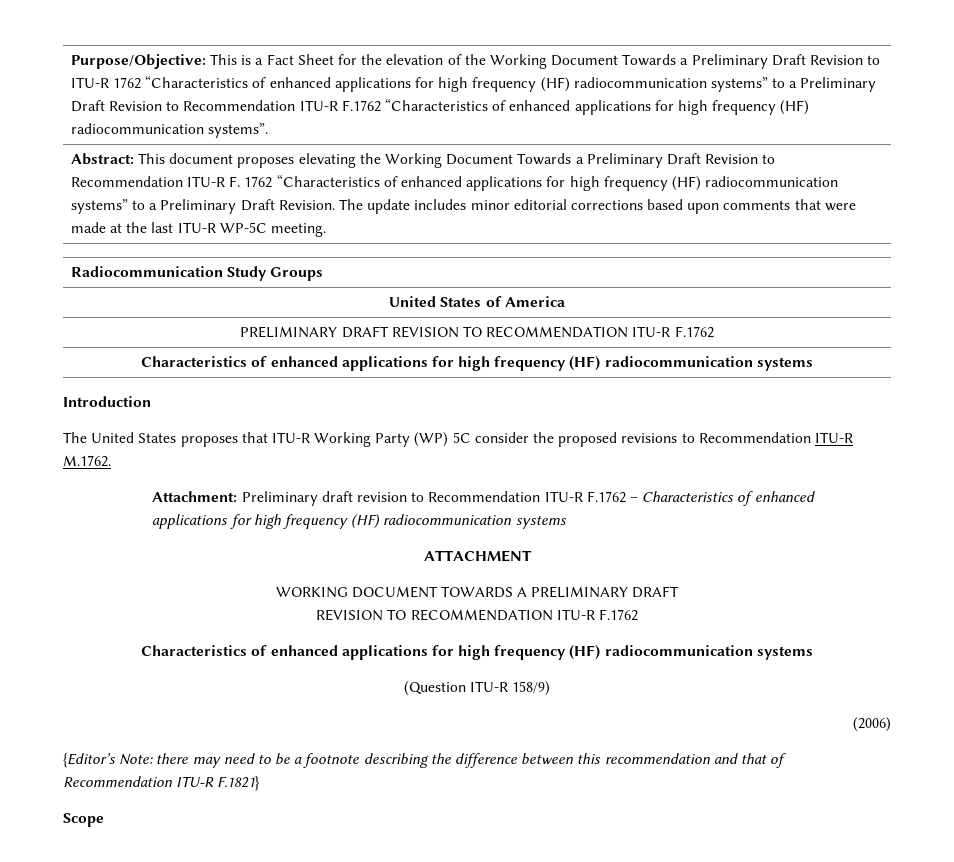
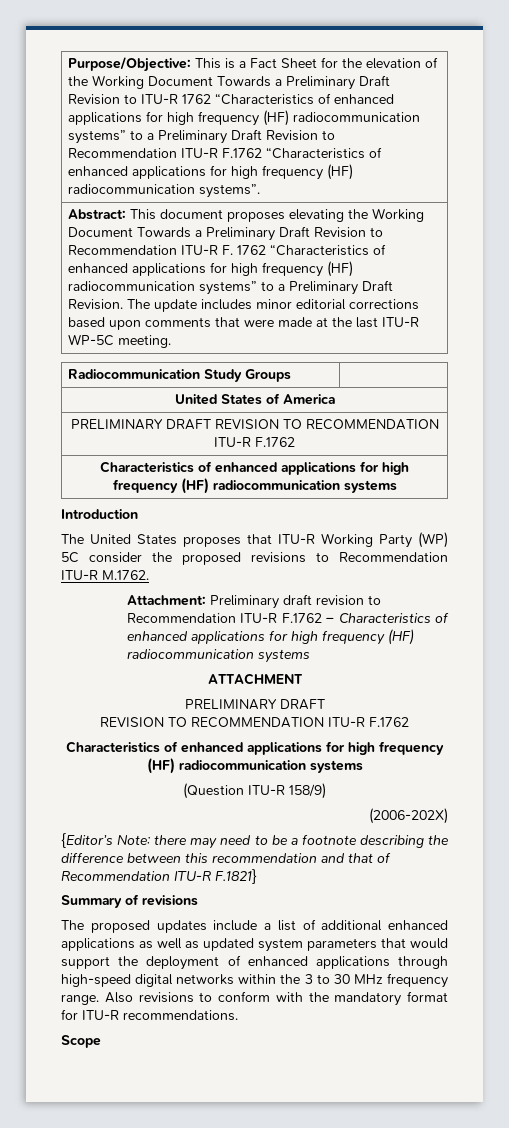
  ATTACHMENT
- WORKING DOCUMENT TOWARDS A PRELIMINARY DRAFT
+ PRELIMINARY DRAFT
- (2006)
+ (2006-202X)
+ Summary of revisions
+ The proposed updates include a list of additional enhanced applications as well as updated system parameters that would support the deployment of enhanced applications through high-speed digital networks within the 3 to 30 MHz frequency range. Also revisions to conform with the mandatory format for ITU-R recommendations.

